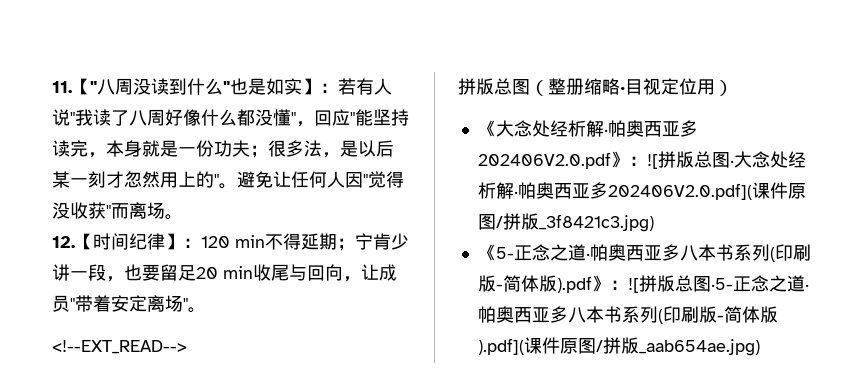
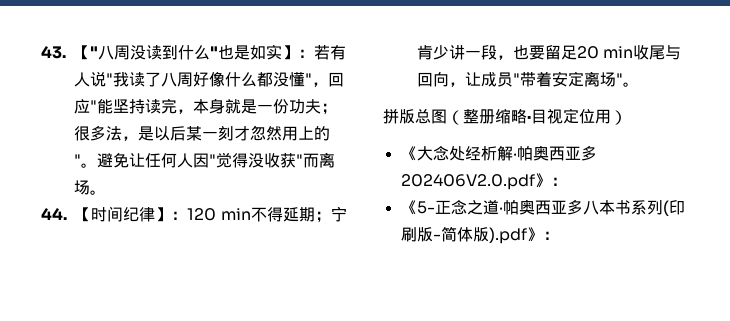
- 11.【"八周没读到什么"也是如实】：若有人说"我读了八周好像什么都没懂"，回应"能坚持读完，本身就是一份功夫；很多法，是以后某一刻才忽然用上的"。
+ 43.【"八周没读到什么"也是如实】：若有人说"我读了八周好像什么都没懂"，回应"能坚持读完，本身就是一份功夫；很多法，是以后某一刻才忽然用上的"。
- 12.【时间纪律】：120 min不得延期；宁肯少讲一段，也要留足20 min收尾与回向，让成员"带着安定离场"。
+ 44.【时间纪律】：120 min不得延期；宁肯少讲一段，也要留足20 min收尾与回向，让成员"带着安定离场"。
- <!--EXT_READ-->
- 《大念处经析解·帕奥西亚多202406V2.0.pdf》：![拼版总图·大念处经析解·帕奥西亚多202406V2.0.pdf](课件原图/拼版_3f8421c3.jpg)
+ 《大念处经析解·帕奥西亚多202406V2.0.pdf》：
- 《5-正念之道·帕奥西亚多八本书系列(印刷版-简体版).pdf》：![拼版总图·5-正念之道·帕奥西亚多八本书系列(印刷版-简体版).pdf](课件原图/拼版_aab654ae.jpg)
+ 《5-正念之道·帕奥西亚多八本书系列(印刷版-简体版).pdf》：

